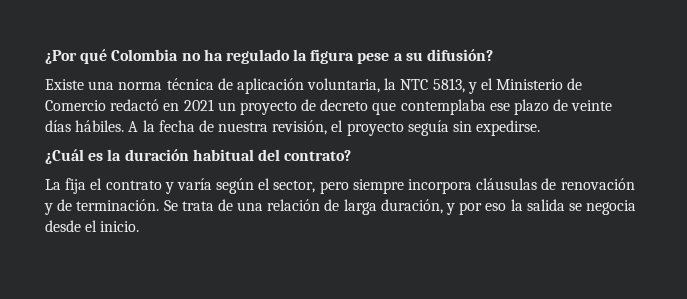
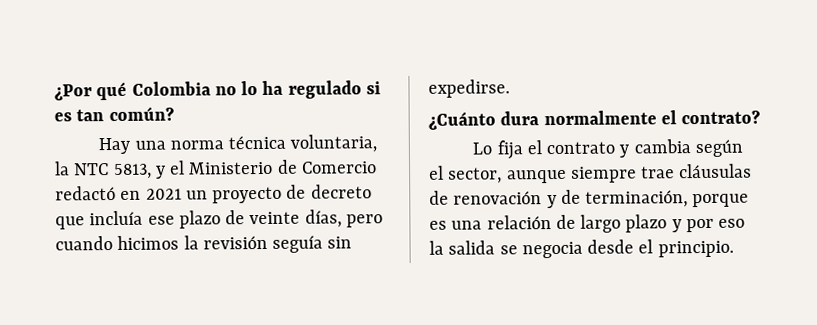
- ¿Por qué Colombia no ha regulado la figura pese a su difusión?
- Existe una norma técnica de aplicación voluntaria, la NTC 5813, y el Ministerio de Comercio redactó en 2021 un proyecto de decreto que contemplaba ese plazo de veinte días hábiles. A la fecha de nuestra revisión, el proyecto seguía sin expedirse.
- ¿Cuál es la duración habitual del contrato?
+ ¿Por qué Colombia no lo ha regulado si es tan común?
+ Hay una norma técnica voluntaria, la NTC 5813, y el Ministerio de Comercio redactó en 2021 un proyecto de decreto que incluía ese plazo de veinte días, pero cuando hicimos la revisión seguía sin expedirse.
+ ¿Cuánto dura normalmente el contrato?
- La fija el contrato y varía según el sector, pero siempre incorpora cláusulas de renovación y de terminación. Se trata de una relación de larga duración, y por eso la salida se negocia desde el inicio.
+ Lo fija el contrato y cambia según el sector, aunque siempre trae cláusulas de renovación y de terminación, porque es una relación de largo plazo y por eso la salida se negocia desde el principio.

